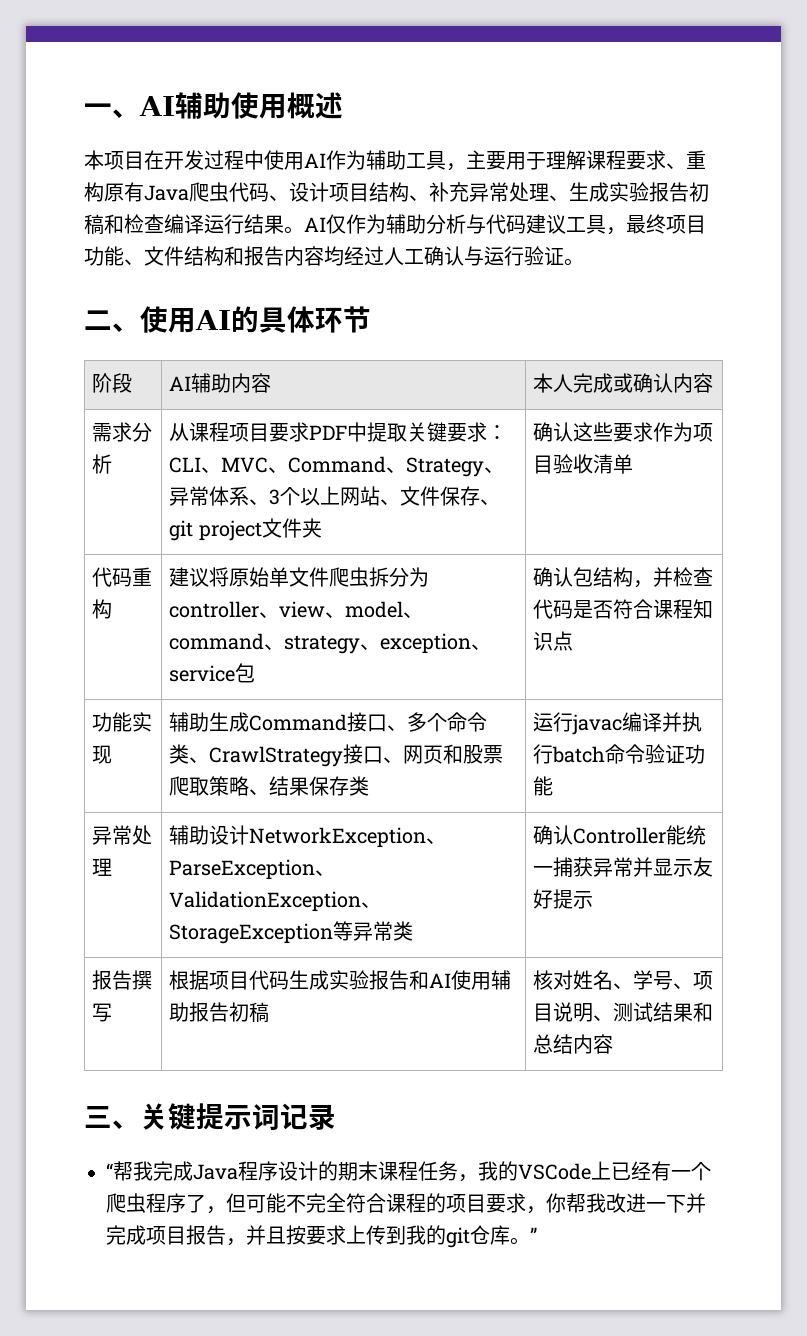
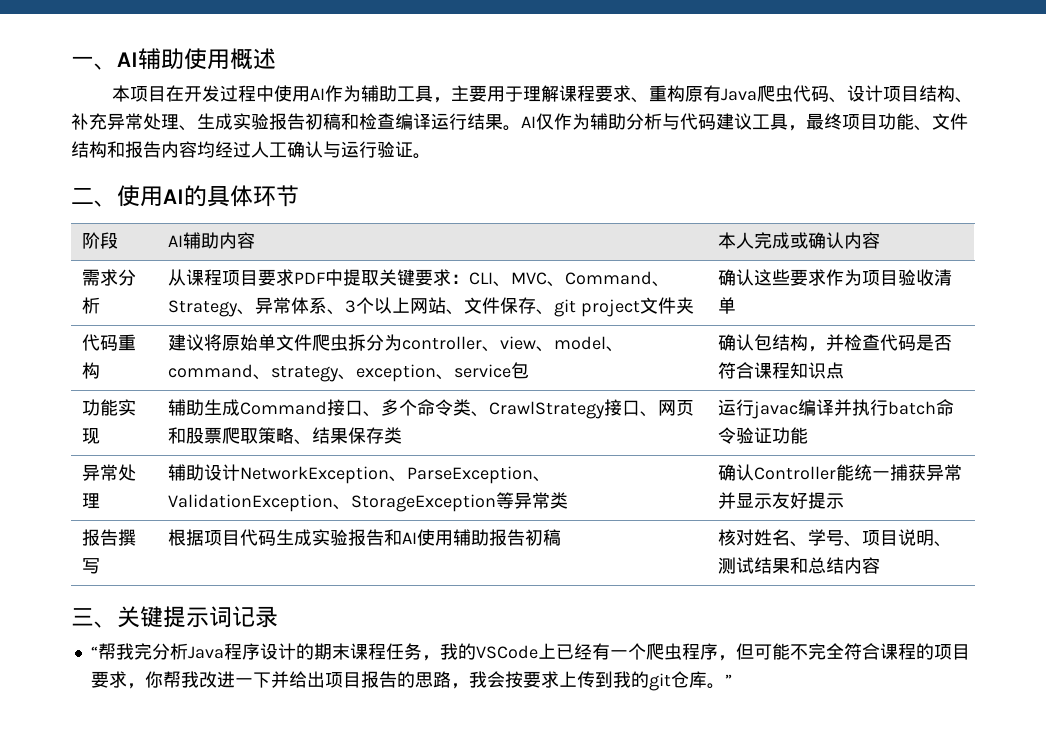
- “帮我完成Java程序设计的期末课程任务，我的VSCode上已经有一个爬虫程序了，但可能不完全符合课程的项目要求，你帮我改进一下并完成项目报告，并且按要求上传到我的git仓库。”
+ “帮我完分析Java程序设计的期末课程任务，我的VSCode上已经有一个爬虫程序，但可能不完全符合课程的项目要求，你帮我改进一下并给出项目报告的思路，我会按要求上传到我的git仓库。”

